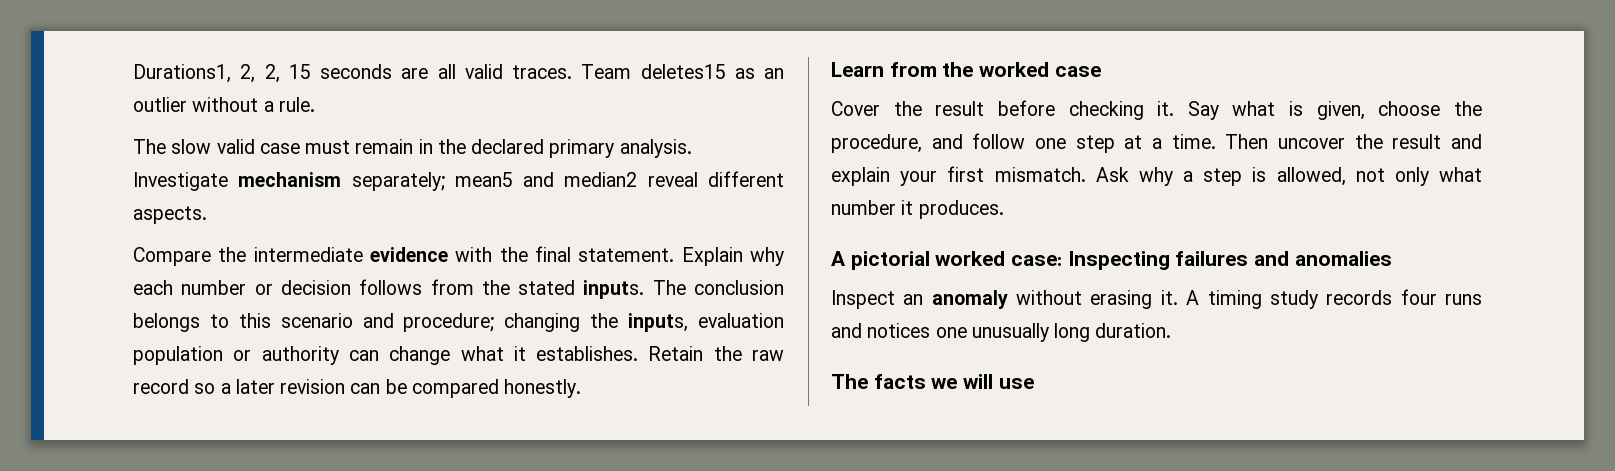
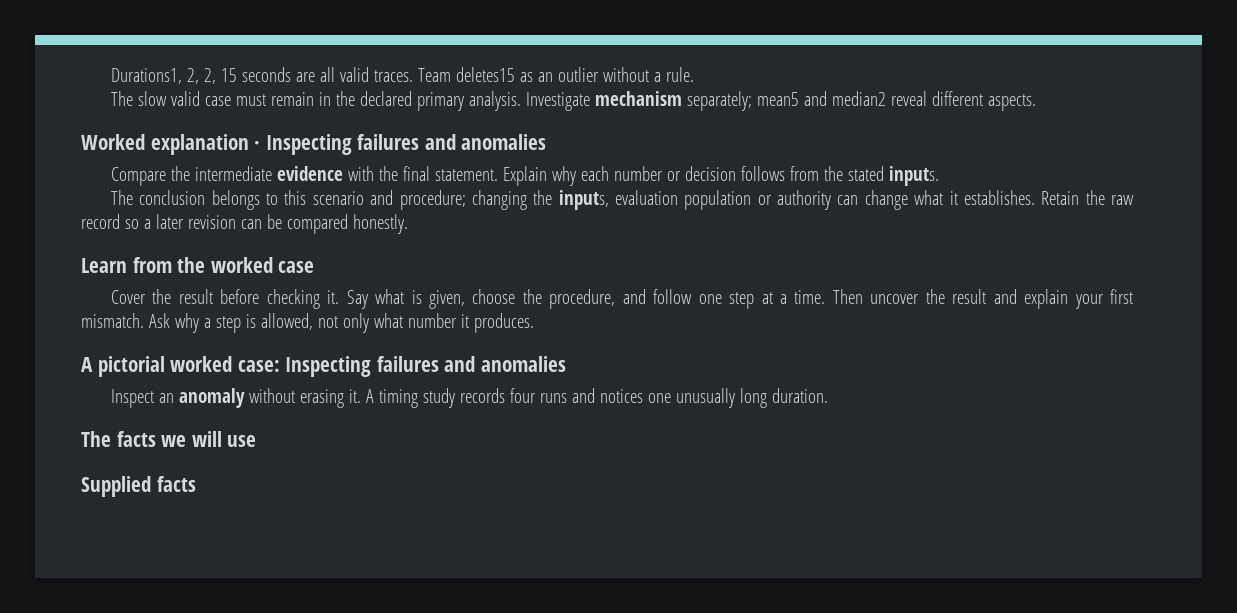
+ Worked explanation · Inspecting failures and anomalies
- Explain why each number or decision follows from the stated inputs. The conclusion belongs to this scenario and procedure; changing the inputs, evaluation population or authority can change what it establishes.
+ Explain why each number or decision follows from the stated inputs.
+ The conclusion belongs to this scenario and procedure; changing the inputs, evaluation population or authority can change what it establishes.
+ Supplied facts

